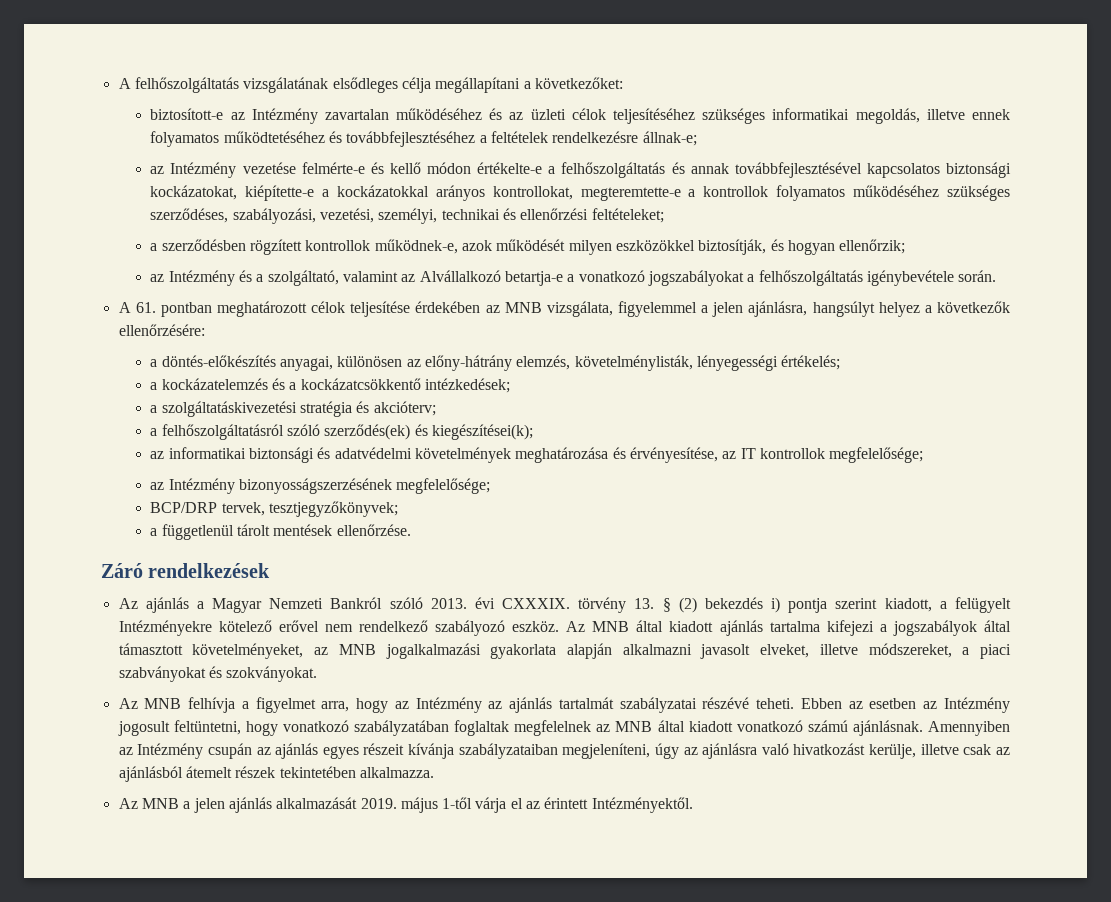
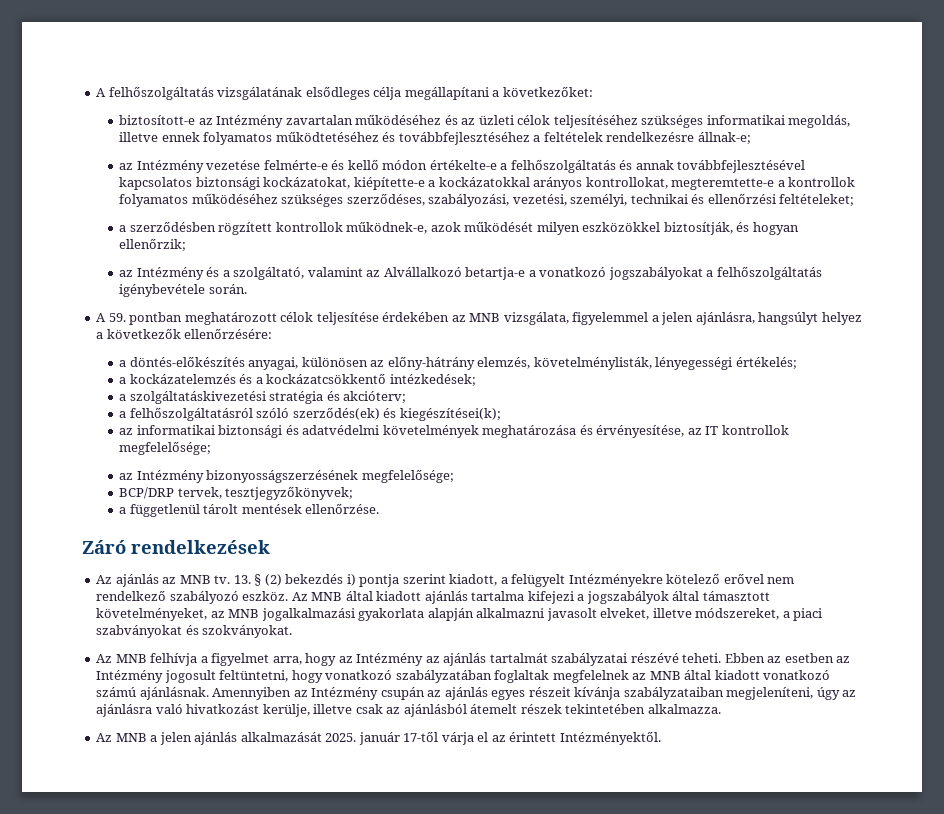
- A 61. pontban meghatározott célok teljesítése érdekében az MNB vizsgálata, figyelemmel a jelen ajánlásra, hangsúlyt helyez a következők ellenőrzésére:
+ A 59. pontban meghatározott célok teljesítése érdekében az MNB vizsgálata, figyelemmel a jelen ajánlásra, hangsúlyt helyez a következők ellenőrzésére:
- Az ajánlás a Magyar Nemzeti Bankról szóló 2013. évi CXXXIX. törvény 13. § (2) bekezdés i) pontja szerint kiadott, a felügyelt Intézményekre kötelező erővel nem rendelkező szabályozó eszköz.
+ Az ajánlás az MNB tv. 13. § (2) bekezdés i) pontja szerint kiadott, a felügyelt Intézményekre kötelező erővel nem rendelkező szabályozó eszköz.
- Az MNB a jelen ajánlás alkalmazását 2019. május 1-től várja el az érintett Intézményektől.
+ Az MNB a jelen ajánlás alkalmazását 2025. január 17-től várja el az érintett Intézményektől.

